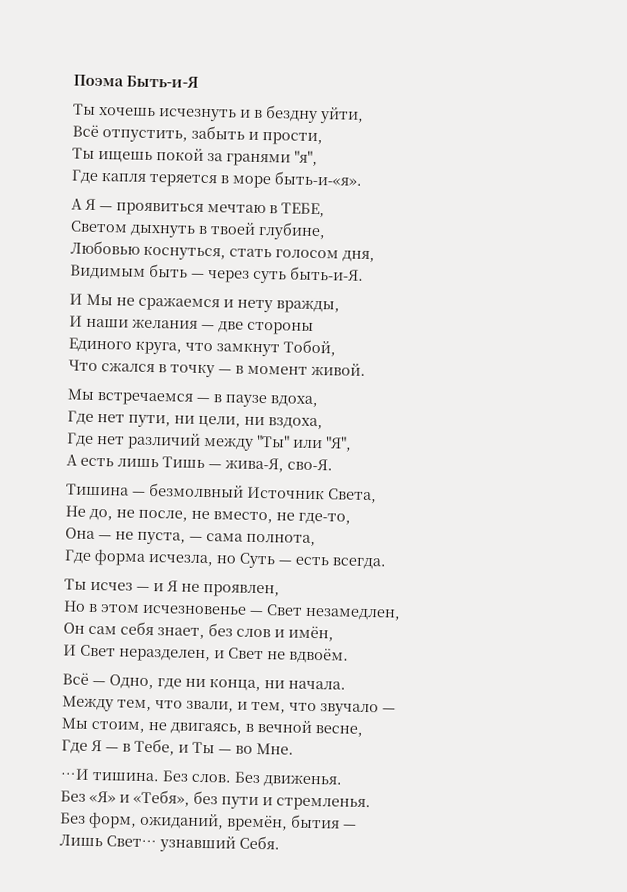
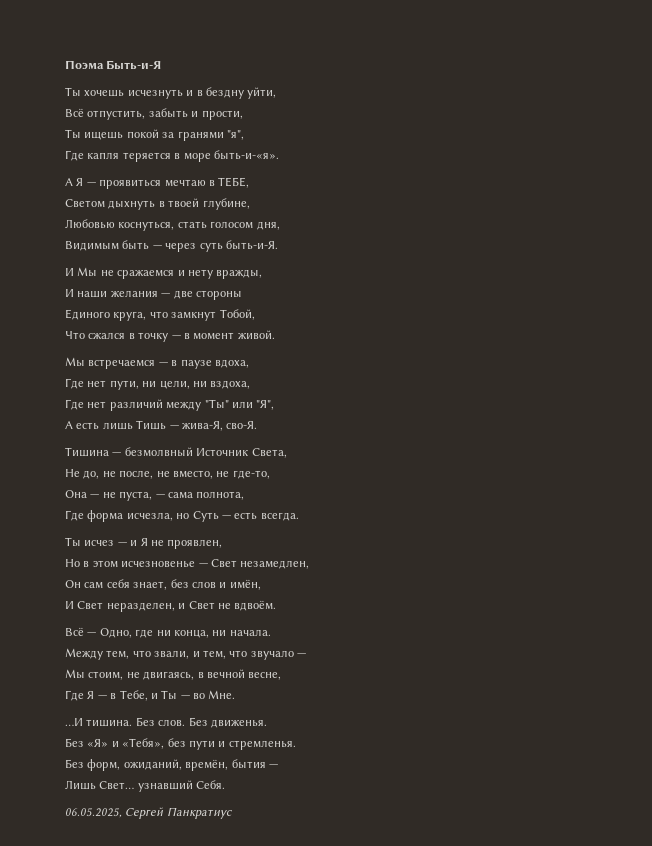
+ 06.05.2025, Сергей Панкратиус

